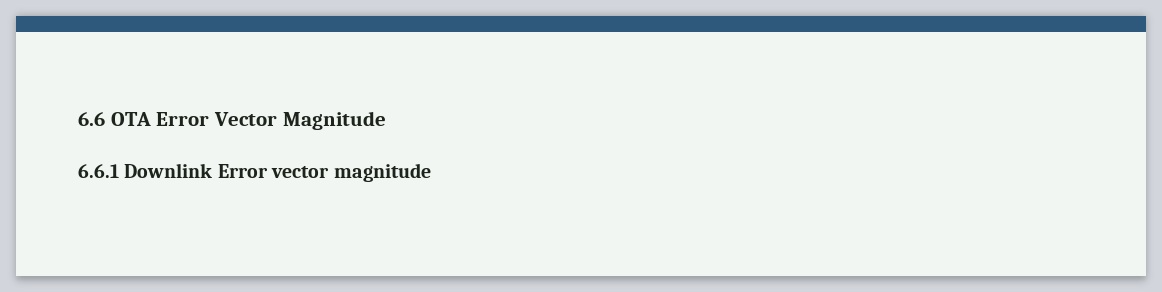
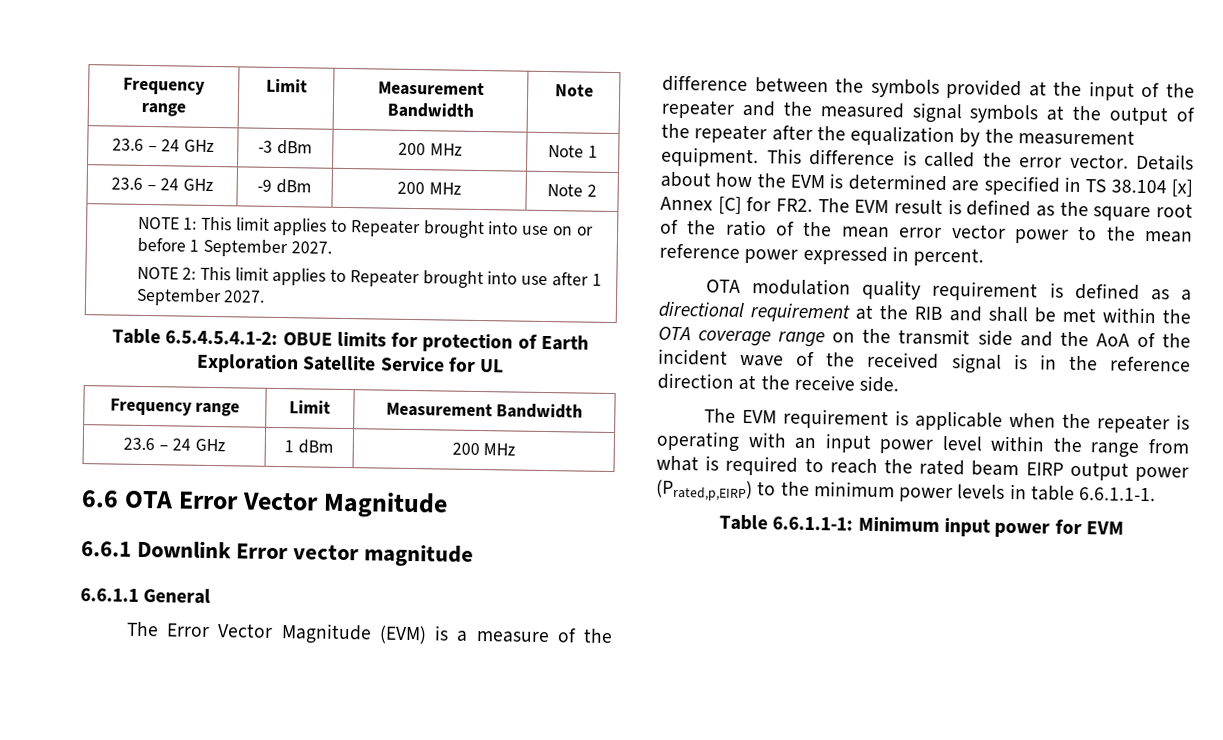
+ Frequency range | Limit | Measurement Bandwidth | Note
+ 23.6 – 24 GHz | -3 dBm | 200 MHz | Note 1
+ 23.6 – 24 GHz | -9 dBm | 200 MHz | Note 2
+ NOTE 1: This limit applies to Repeater brought into use on or before 1 September 2027.
+ NOTE 2: This limit applies to Repeater brought into use after 1 September 2027.
+ Table 6.5.4.5.4.1-2: OBUE limits for protection of Earth Exploration Satellite Service for UL
+ Frequency range | Limit | Measurement Bandwidth
+ 23.6 – 24 GHz | 1 dBm | 200 MHz
+ 6.6.1.1 General
+ The Error Vector Magnitude (EVM) is a measure of the difference between the symbols provided at the input of the repeater and the measured signal symbols at the output of the repeater after the equalization by the measurement equipment. This difference is called the error vector. Details about how the EVM is determined are specified in TS 38.104 [x] Annex [C] for FR2. The EVM result is defined as the square root of the ratio of the mean error vector power to the mean reference power expressed in percent.
+ OTA modulation quality requirement is defined as a directional requirement at the RIB and shall be met within the OTA coverage range on the transmit side and the AoA of the incident wave of the received signal is in the reference direction at the receive side.
+ The EVM requirement is applicable when the repeater is operating with an input power level within the range from what is required to reach the rated beam EIRP output power (Prated,p,EIRP) to the minimum power levels in table 6.6.1.1-1.
+ Table 6.6.1.1-1: Minimum input power for EVM

